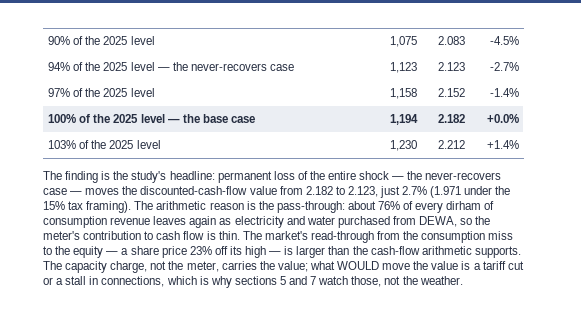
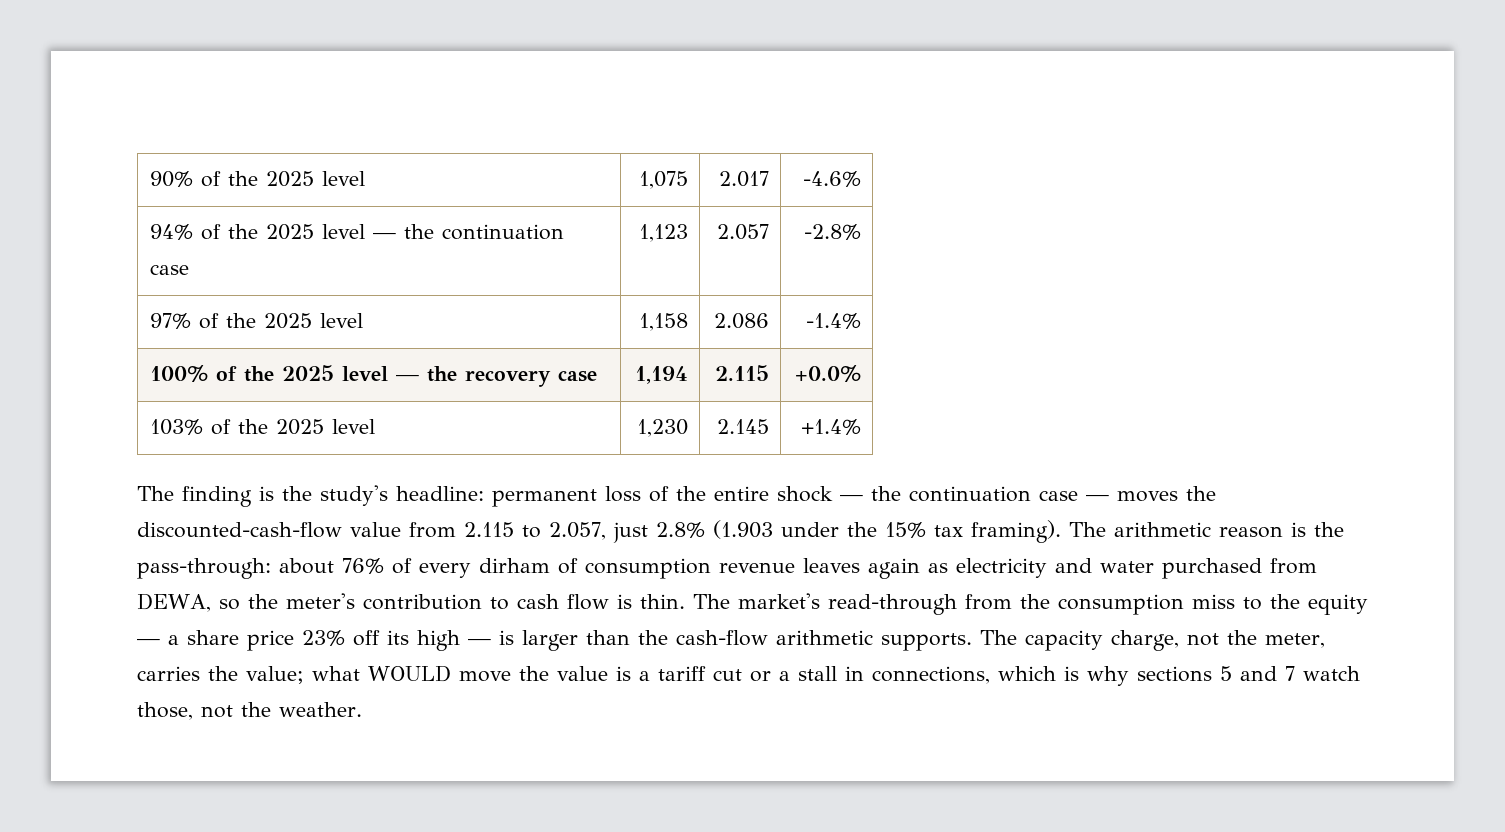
- 90% of the 2025 level | 1,075 | 2.083 | -4.5%
+ 90% of the 2025 level | 1,075 | 2.017 | -4.6%
- 94% of the 2025 level — the never-recovers case | 1,123 | 2.123 | -2.7%
+ 94% of the 2025 level — the continuation case | 1,123 | 2.057 | -2.8%
- 97% of the 2025 level | 1,158 | 2.152 | -1.4%
+ 97% of the 2025 level | 1,158 | 2.086 | -1.4%
- 100% of the 2025 level — the base case | 1,194 | 2.182 | +0.0%
+ 100% of the 2025 level — the recovery case | 1,194 | 2.115 | +0.0%
- 103% of the 2025 level | 1,230 | 2.212 | +1.4%
+ 103% of the 2025 level | 1,230 | 2.145 | +1.4%
- The finding is the study's headline: permanent loss of the entire shock — the never-recovers case — moves the discounted-cash-flow value from 2.182 to 2.123, just 2.7% (1.971 under the 15% tax framing).
+ The finding is the study's headline: permanent loss of the entire shock — the continuation case — moves the discounted-cash-flow value from 2.115 to 2.057, just 2.8% (1.903 under the 15% tax framing).

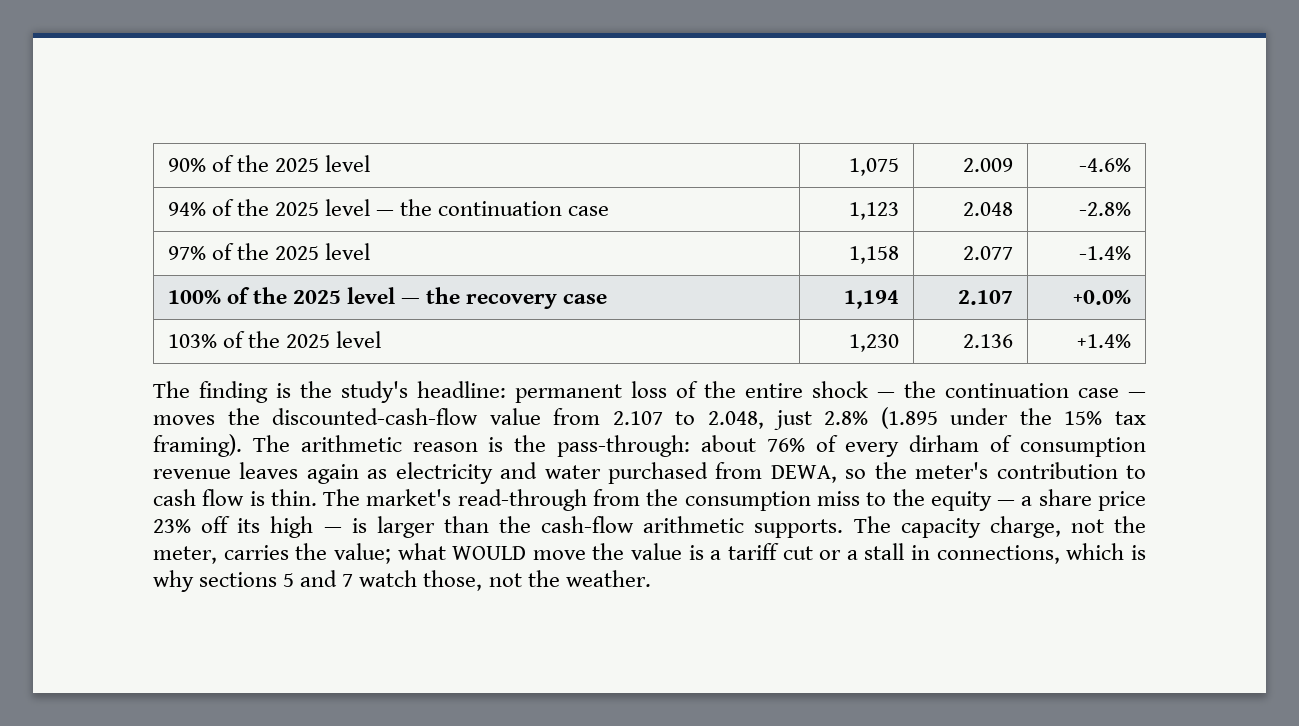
- 90% of the 2025 level | 1,075 | 2.017 | -4.6%
+ 90% of the 2025 level | 1,075 | 2.009 | -4.6%
- 94% of the 2025 level — the continuation case | 1,123 | 2.057 | -2.8%
+ 94% of the 2025 level — the continuation case | 1,123 | 2.048 | -2.8%
- 97% of the 2025 level | 1,158 | 2.086 | -1.4%
+ 97% of the 2025 level | 1,158 | 2.077 | -1.4%
- 100% of the 2025 level — the recovery case | 1,194 | 2.115 | +0.0%
+ 100% of the 2025 level — the recovery case | 1,194 | 2.107 | +0.0%
- 103% of the 2025 level | 1,230 | 2.145 | +1.4%
+ 103% of the 2025 level | 1,230 | 2.136 | +1.4%
- The finding is the study's headline: permanent loss of the entire shock — the continuation case — moves the discounted-cash-flow value from 2.115 to 2.057, just 2.8% (1.903 under the 15% tax framing).
+ The finding is the study's headline: permanent loss of the entire shock — the continuation case — moves the discounted-cash-flow value from 2.107 to 2.048, just 2.8% (1.895 under the 15% tax framing).

